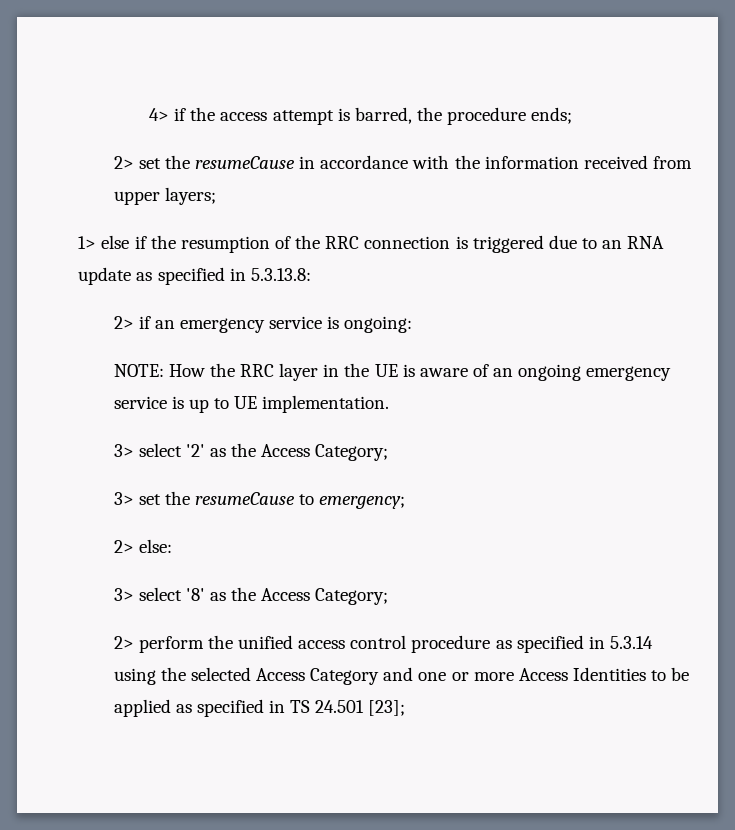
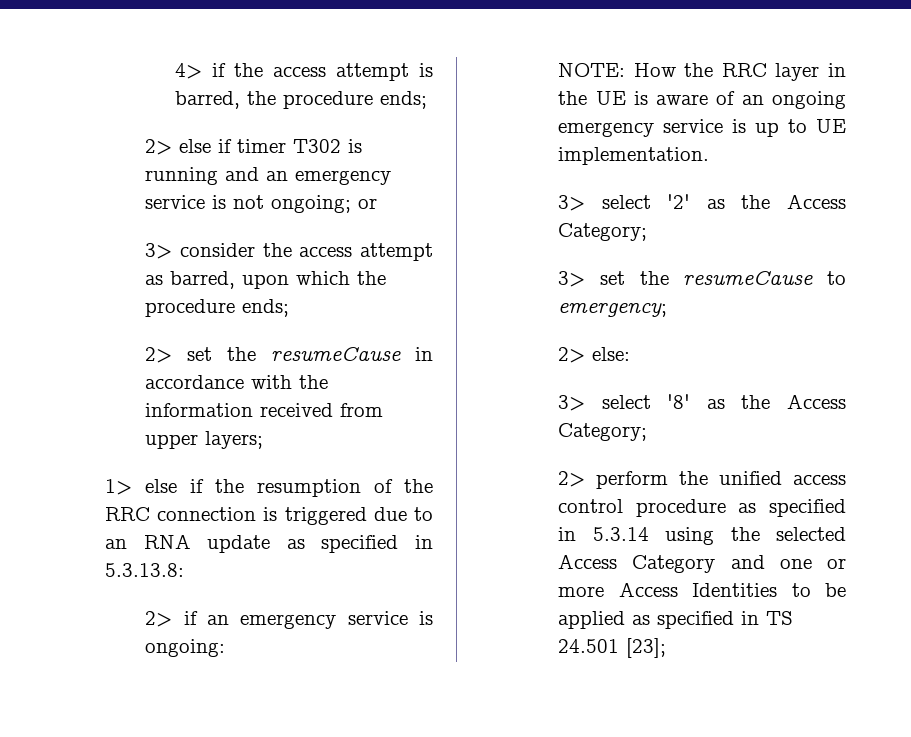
+ 2> else if timer T302 is running and an emergency service is not ongoing; or
+ 3> consider the access attempt as barred, upon which the procedure ends;

